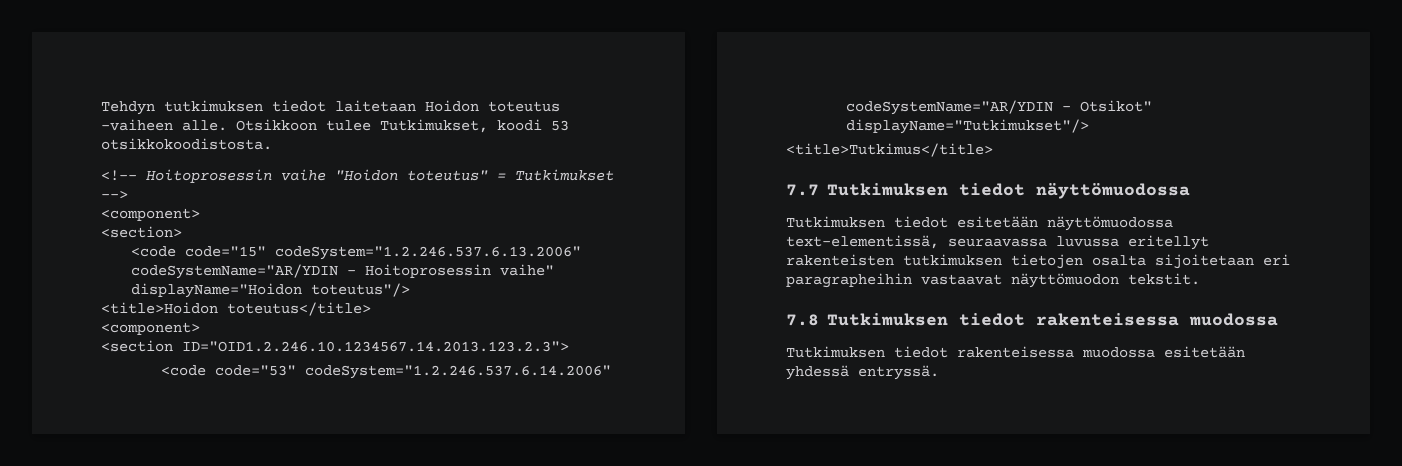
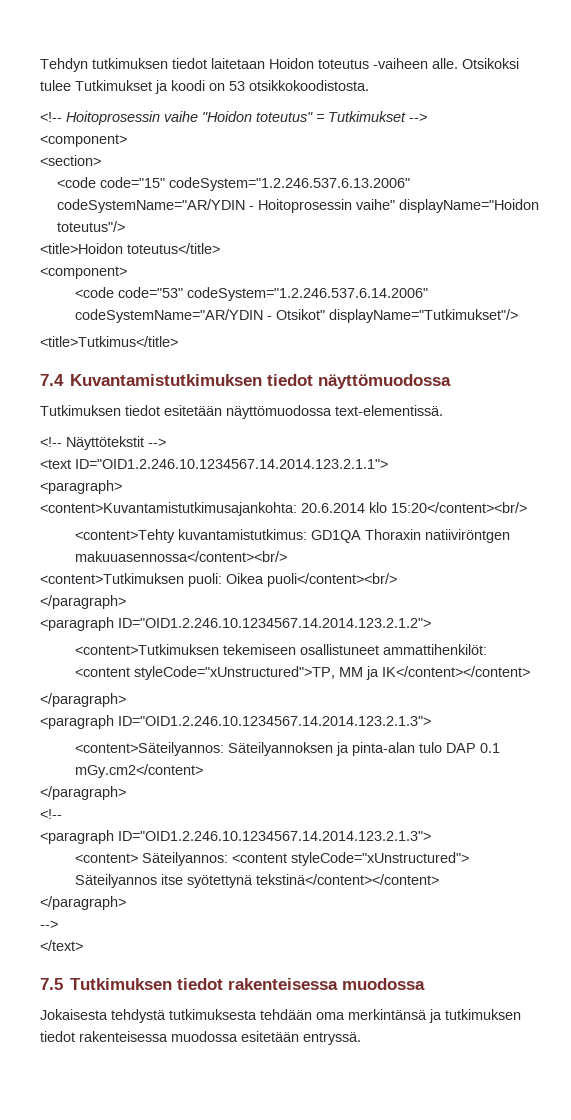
- Otsikkoon tulee Tutkimukset, koodi 53 otsikkokoodistosta.
+ Otsikoksi tulee Tutkimukset ja koodi on 53 otsikkokoodistosta.
- <section ID="OID1.2.246.10.1234567.14.2013.123.2.3">
- 7.7 Tutkimuksen tiedot näyttömuodossa
+ 7.4 Kuvantamistutkimuksen tiedot näyttömuodossa
- Tutkimuksen tiedot esitetään näyttömuodossa text-elementissä, seuraavassa luvussa eritellyt rakenteisten tutkimuksen tietojen osalta sijoitetaan eri paragrapheihin vastaavat näyttömuodon tekstit.
- 7.8 Tutkimuksen tiedot rakenteisessa muodossa
- Tutkimuksen tiedot rakenteisessa muodossa esitetään yhdessä entryssä.
+ Tutkimuksen tiedot esitetään näyttömuodossa text-elementissä.
+ <!-- Näyttötekstit -->
+ <text ID="OID1.2.246.10.1234567.14.2014.123.2.1.1">
+ <paragraph>
+ <content>Kuvantamistutkimusajankohta: 20.6.2014 klo 15:20</content><br/>
+ <content>Tehty kuvantamistutkimus: GD1QA Thoraxin natiiviröntgen makuuasennossa</content><br/>
+ <content>Tutkimuksen puoli: Oikea puoli</content><br/>
+ </paragraph>
+ <paragraph ID="OID1.2.246.10.1234567.14.2014.123.2.1.2">
+ <content>Tutkimuksen tekemiseen osallistuneet ammattihenkilöt: <content styleCode="xUnstructured">TP, MM ja IK</content></content>
+ </paragraph>
+ <paragraph ID="OID1.2.246.10.1234567.14.2014.123.2.1.3">
+ <content>Säteilyannos: Säteilyannoksen ja pinta-alan tulo DAP 0.1 mGy.cm2</content>
+ </paragraph>
+ <!--
+ <paragraph ID="OID1.2.246.10.1234567.14.2014.123.2.1.3">
+ <content> Säteilyannos: <content styleCode="xUnstructured"> Säteilyannos itse syötettynä tekstinä</content></content>
+ </paragraph>
+ -->
+ </text>
+ 7.5 Tutkimuksen tiedot rakenteisessa muodossa
+ Jokaisesta tehdystä tutkimuksesta tehdään oma merkintänsä ja tutkimuksen tiedot rakenteisessa muodossa esitetään entryssä.

